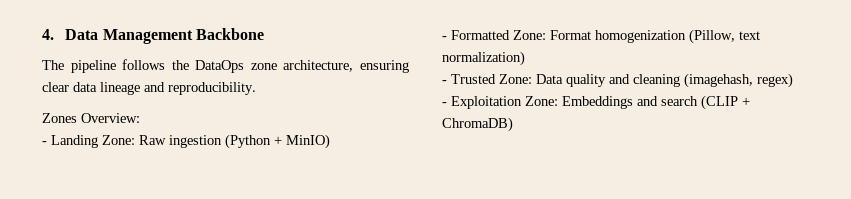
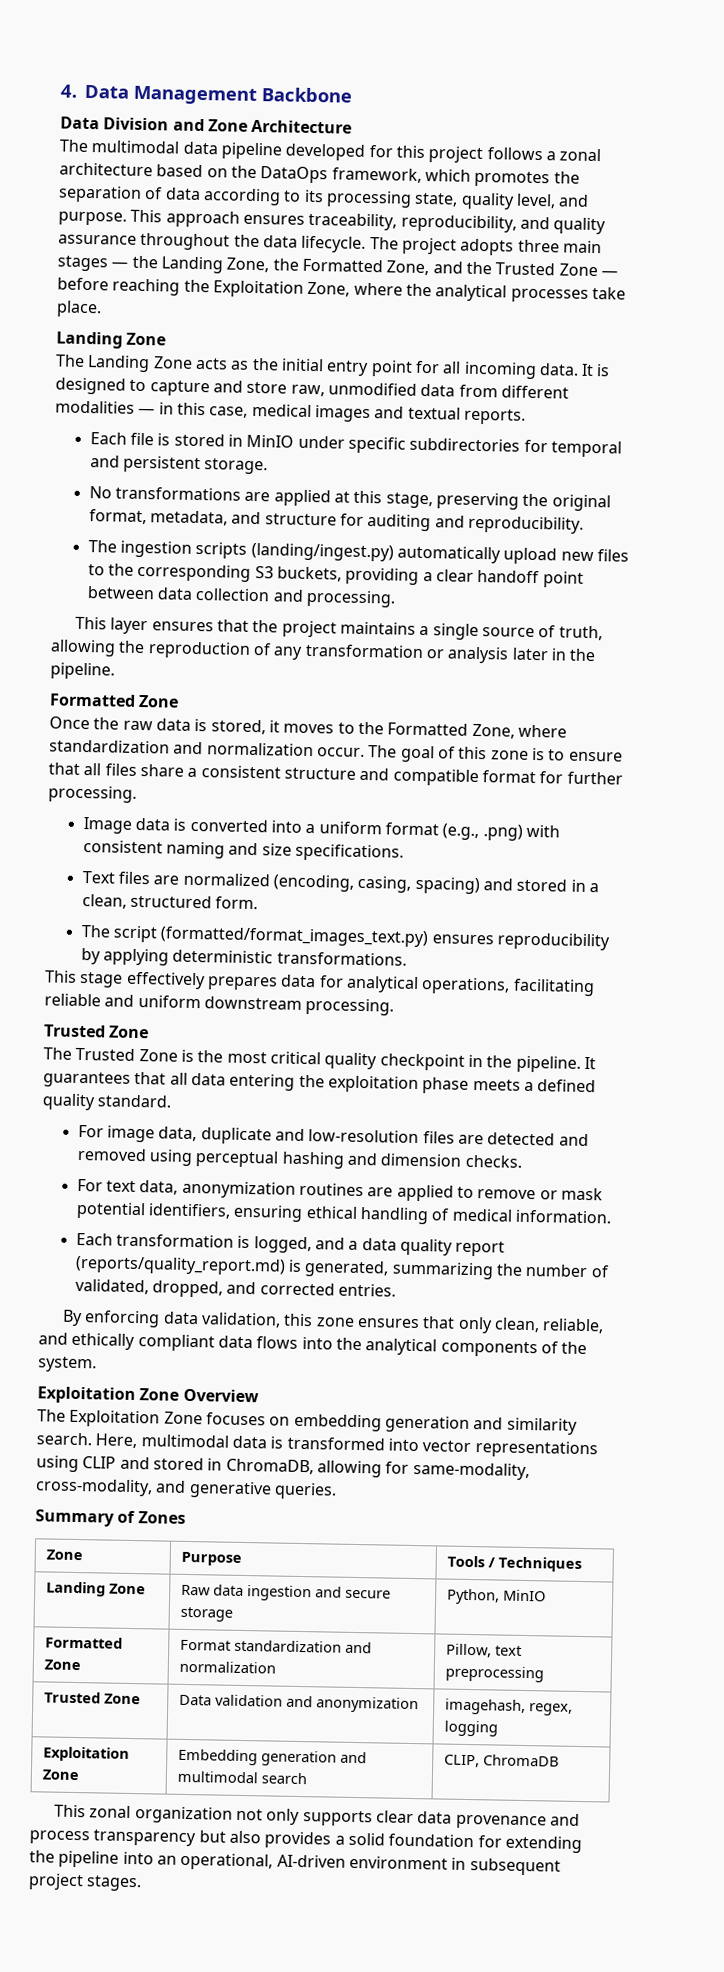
- The pipeline follows the DataOps zone architecture, ensuring clear data lineage and reproducibility.
- Zones Overview:
- - Landing Zone: Raw ingestion (Python + MinIO)
- - Formatted Zone: Format homogenization (Pillow, text normalization)
- - Trusted Zone: Data quality and cleaning (imagehash, regex)
- - Exploitation Zone: Embeddings and search (CLIP + ChromaDB)
+ Data Division and Zone Architecture
+ The multimodal data pipeline developed for this project follows a zonal architecture based on the DataOps framework, which promotes the separation of data according to its processing state, quality level, and purpose. This approach ensures traceability, reproducibility, and quality assurance throughout the data lifecycle. The project adopts three main stages — the Landing Zone, the Formatted Zone, and the Trusted Zone — before reaching the Exploitation Zone, where the analytical processes take place.
+ Landing Zone
+ The Landing Zone acts as the initial entry point for all incoming data. It is designed to capture and store raw, unmodified data from different modalities — in this case, medical images and textual reports.
+ Each file is stored in MinIO under specific subdirectories for temporal and persistent storage.
+ No transformations are applied at this stage, preserving the original format, metadata, and structure for auditing and reproducibility.
+ The ingestion scripts (landing/ingest.py) automatically upload new files to the corresponding S3 buckets, providing a clear handoff point between data collection and processing.
+ This layer ensures that the project maintains a single source of truth, allowing the reproduction of any transformation or analysis later in the pipeline.
+ Formatted Zone
+ Once the raw data is stored, it moves to the Formatted Zone, where standardization and normalization occur. The goal of this zone is to ensure that all files share a consistent structure and compatible format for further processing.
+ Image data is converted into a uniform format (e.g., .png) with consistent naming and size specifications.
+ Text files are normalized (encoding, casing, spacing) and stored in a clean, structured form.
+ The script (formatted/format_images_text.py) ensures reproducibility by applying deterministic transformations.
+ This stage effectively prepares data for analytical operations, facilitating reliable and uniform downstream processing.
+ Trusted Zone
+ The Trusted Zone is the most critical quality checkpoint in the pipeline. It guarantees that all data entering the exploitation phase meets a defined quality standard.
+ For image data, duplicate and low-resolution files are detected and removed using perceptual hashing and dimension checks.
+ For text data, anonymization routines are applied to remove or mask potential identifiers, ensuring ethical handling of medical information.
+ Each transformation is logged, and a data quality report (reports/quality_report.md) is generated, summarizing the number of validated, dropped, and corrected entries.
+ By enforcing data validation, this zone ensures that only clean, reliable, and ethically compliant data flows into the analytical components of the system.
+ Exploitation Zone Overview
+ The Exploitation Zone focuses on embedding generation and similarity search. Here, multimodal data is transformed into vector representations using CLIP and stored in ChromaDB, allowing for same-modality, cross-modality, and generative queries.
+ Summary of Zones
+ Zone | Purpose | Tools / Techniques
+ Landing Zone | Raw data ingestion and secure storage | Python, MinIO
+ Formatted Zone | Format standardization and normalization | Pillow, text preprocessing
+ Trusted Zone | Data validation and anonymization | imagehash, regex, logging
+ Exploitation Zone | Embedding generation and multimodal search | CLIP, ChromaDB
+ This zonal organization not only supports clear data provenance and process transparency but also provides a solid foundation for extending the pipeline into an operational, AI-driven environment in subsequent project stages.

